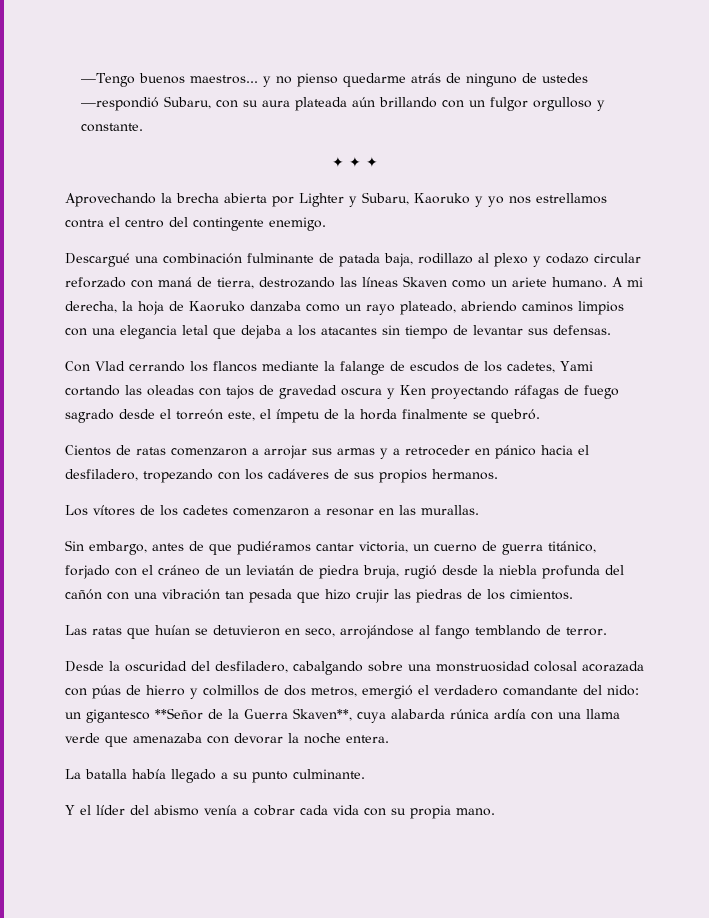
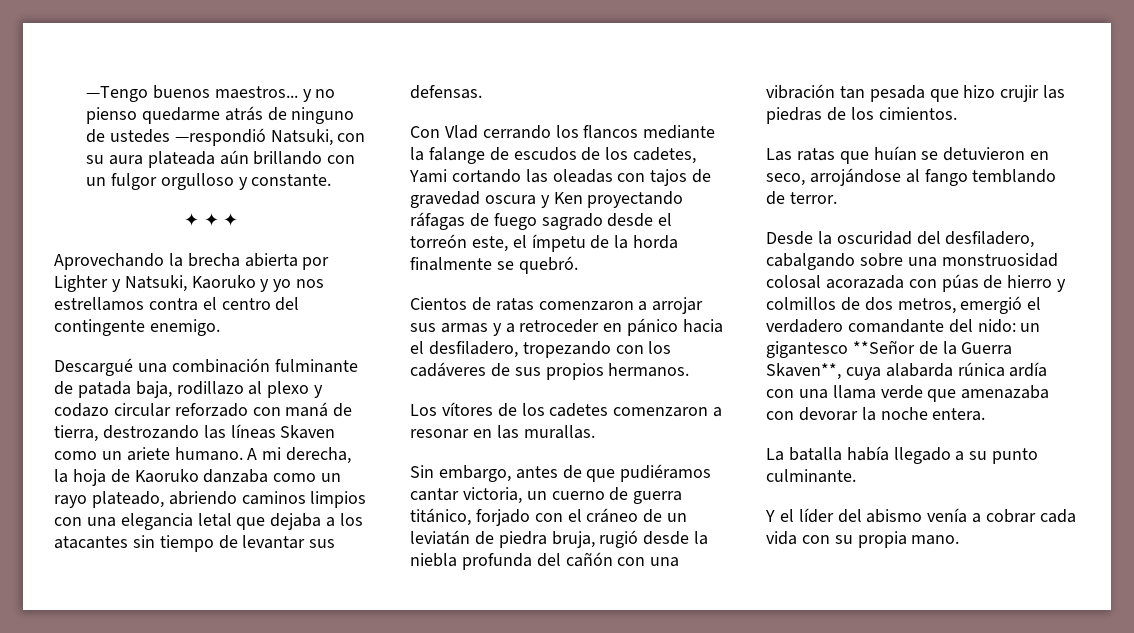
- —Tengo buenos maestros... y no pienso quedarme atrás de ninguno de ustedes —respondió Subaru, con su aura plateada aún brillando con un fulgor orgulloso y constante.
+ —Tengo buenos maestros... y no pienso quedarme atrás de ninguno de ustedes —respondió Natsuki, con su aura plateada aún brillando con un fulgor orgulloso y constante.
- Aprovechando la brecha abierta por Lighter y Subaru, Kaoruko y yo nos estrellamos contra el centro del contingente enemigo.
+ Aprovechando la brecha abierta por Lighter y Natsuki, Kaoruko y yo nos estrellamos contra el centro del contingente enemigo.

